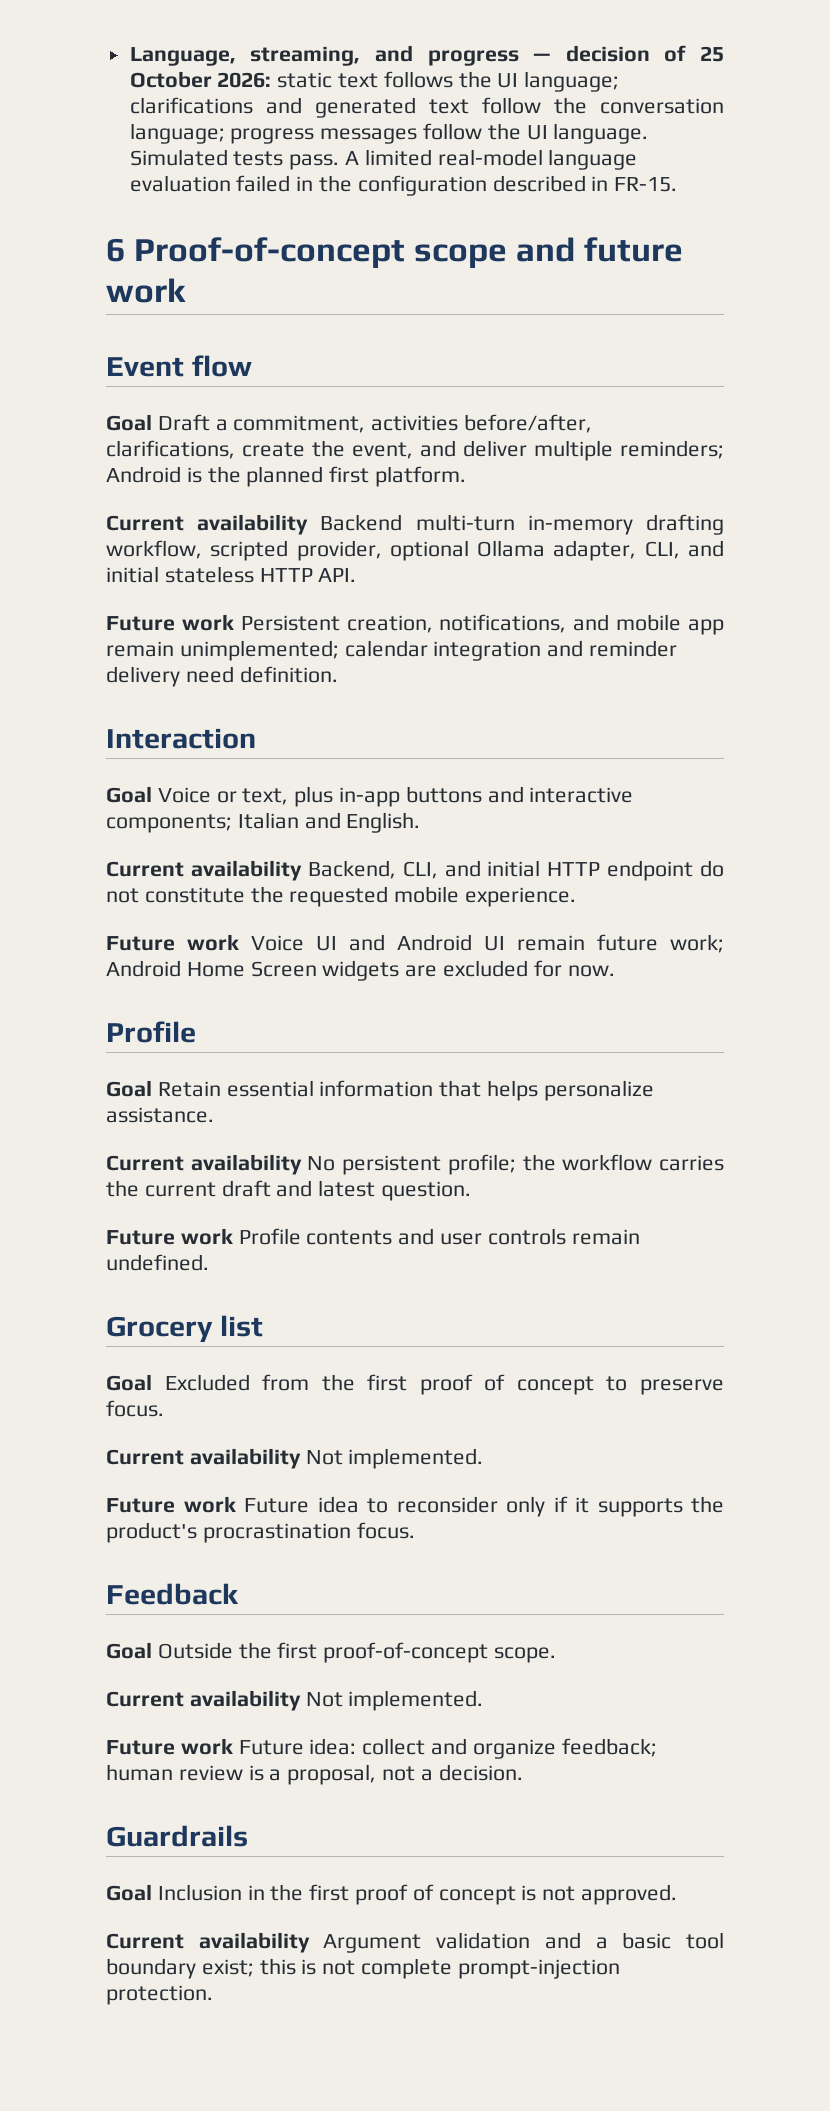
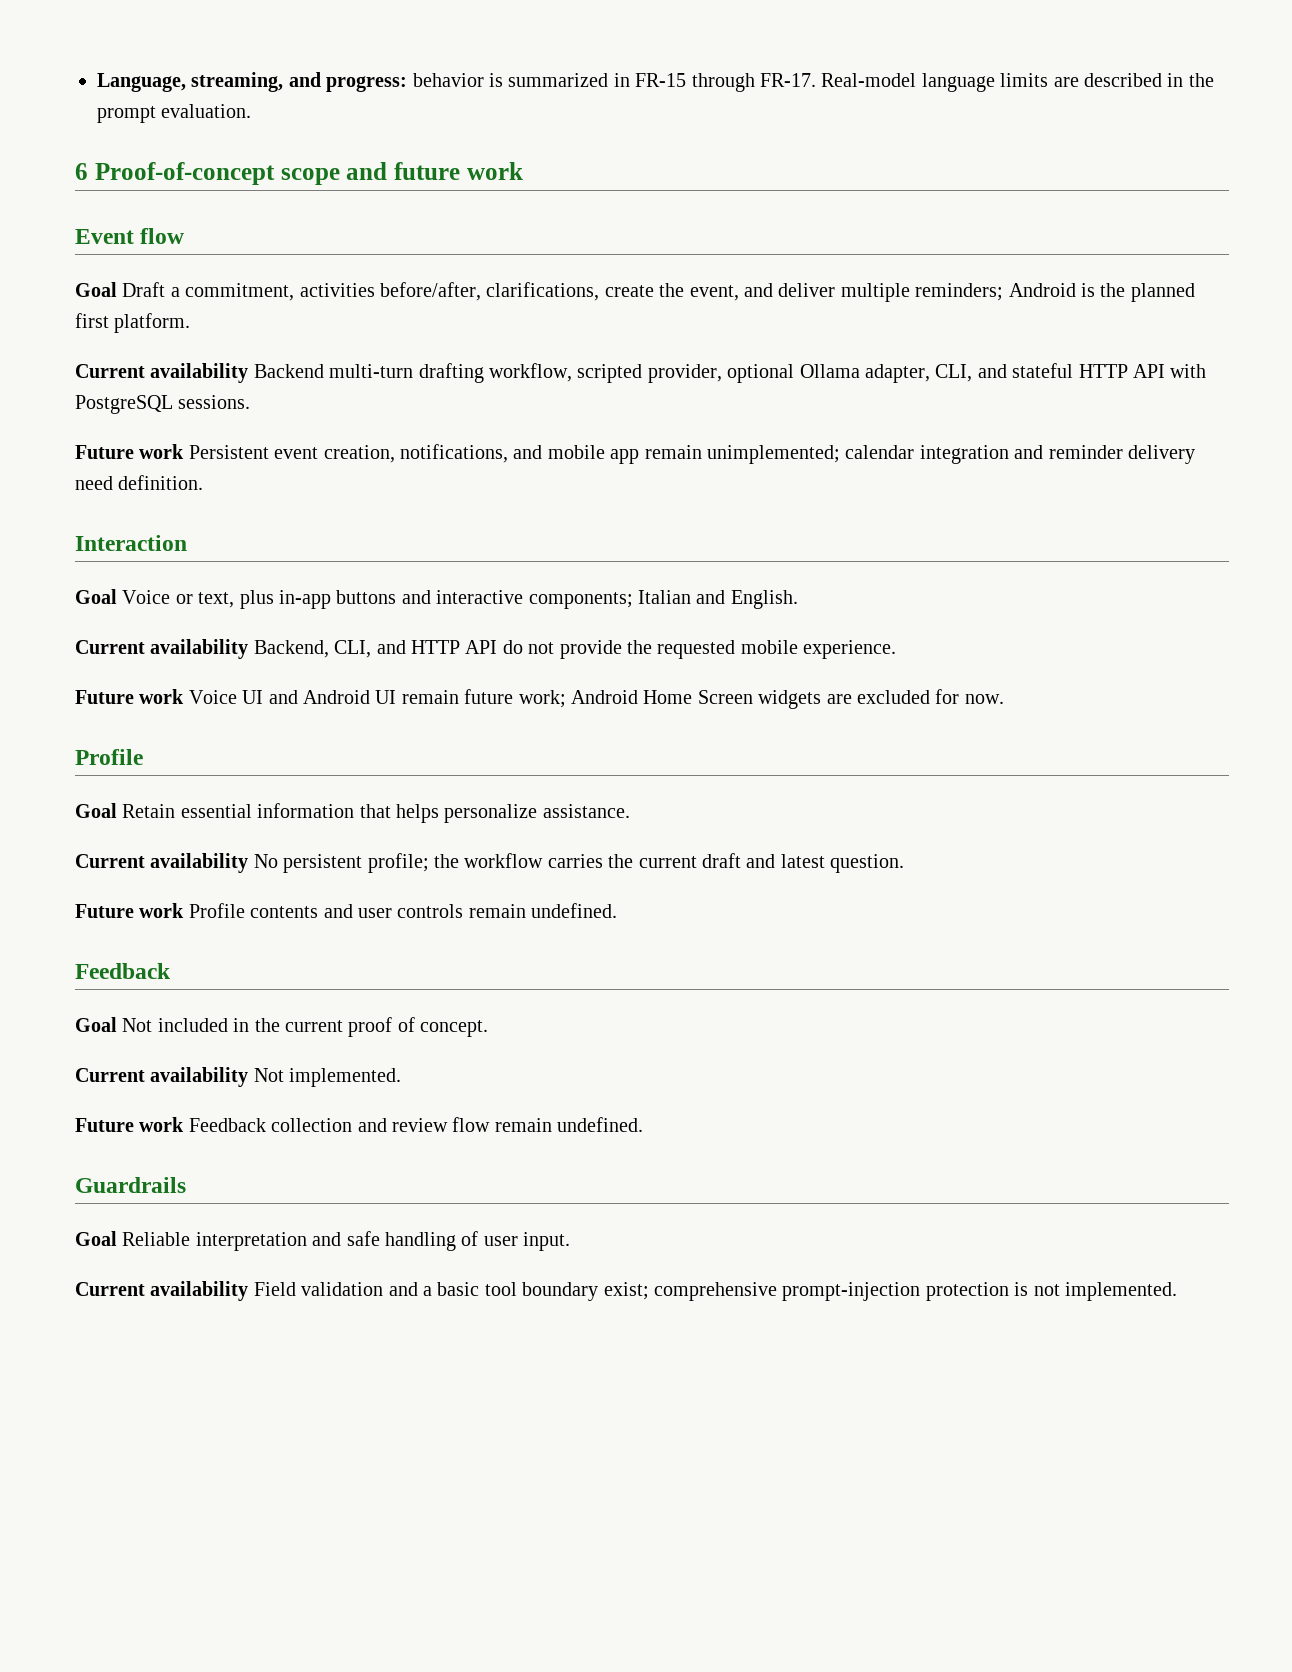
- Language, streaming, and progress — decision of 25 October 2026: static text follows the UI language; clarifications and generated text follow the conversation language; progress messages follow the UI language. Simulated tests pass. A limited real-model language evaluation failed in the configuration described in FR-15.
+ Language, streaming, and progress: behavior is summarized in FR-15 through FR-17. Real-model language limits are described in the prompt evaluation.
- Current availability Backend multi-turn in-memory drafting workflow, scripted provider, optional Ollama adapter, CLI, and initial stateless HTTP API.
+ Current availability Backend multi-turn drafting workflow, scripted provider, optional Ollama adapter, CLI, and stateful HTTP API with PostgreSQL sessions.
- Future work Persistent creation, notifications, and mobile app remain unimplemented; calendar integration and reminder delivery need definition.
+ Future work Persistent event creation, notifications, and mobile app remain unimplemented; calendar integration and reminder delivery need definition.
- Current availability Backend, CLI, and initial HTTP endpoint do not constitute the requested mobile experience.
+ Current availability Backend, CLI, and HTTP API do not provide the requested mobile experience.
  Future work Profile contents and user controls remain undefined.
- Grocery list
- Goal Excluded from the first proof of concept to preserve focus.
+ Feedback
+ Goal Not included in the current proof of concept.
  Current availability Not implemented.
- Future work Future idea to reconsider only if it supports the product's procrastination focus.
- Feedback
- Goal Outside the first proof-of-concept scope.
- Current availability Not implemented.
- Future work Future idea: collect and organize feedback; human review is a proposal, not a decision.
+ Future work Feedback collection and review flow remain undefined.
  Guardrails
- Goal Inclusion in the first proof of concept is not approved.
- Current availability Argument validation and a basic tool boundary exist; this is not complete prompt-injection protection.
+ Goal Reliable interpretation and safe handling of user input.
+ Current availability Field validation and a basic tool boundary exist; comprehensive prompt-injection protection is not implemented.

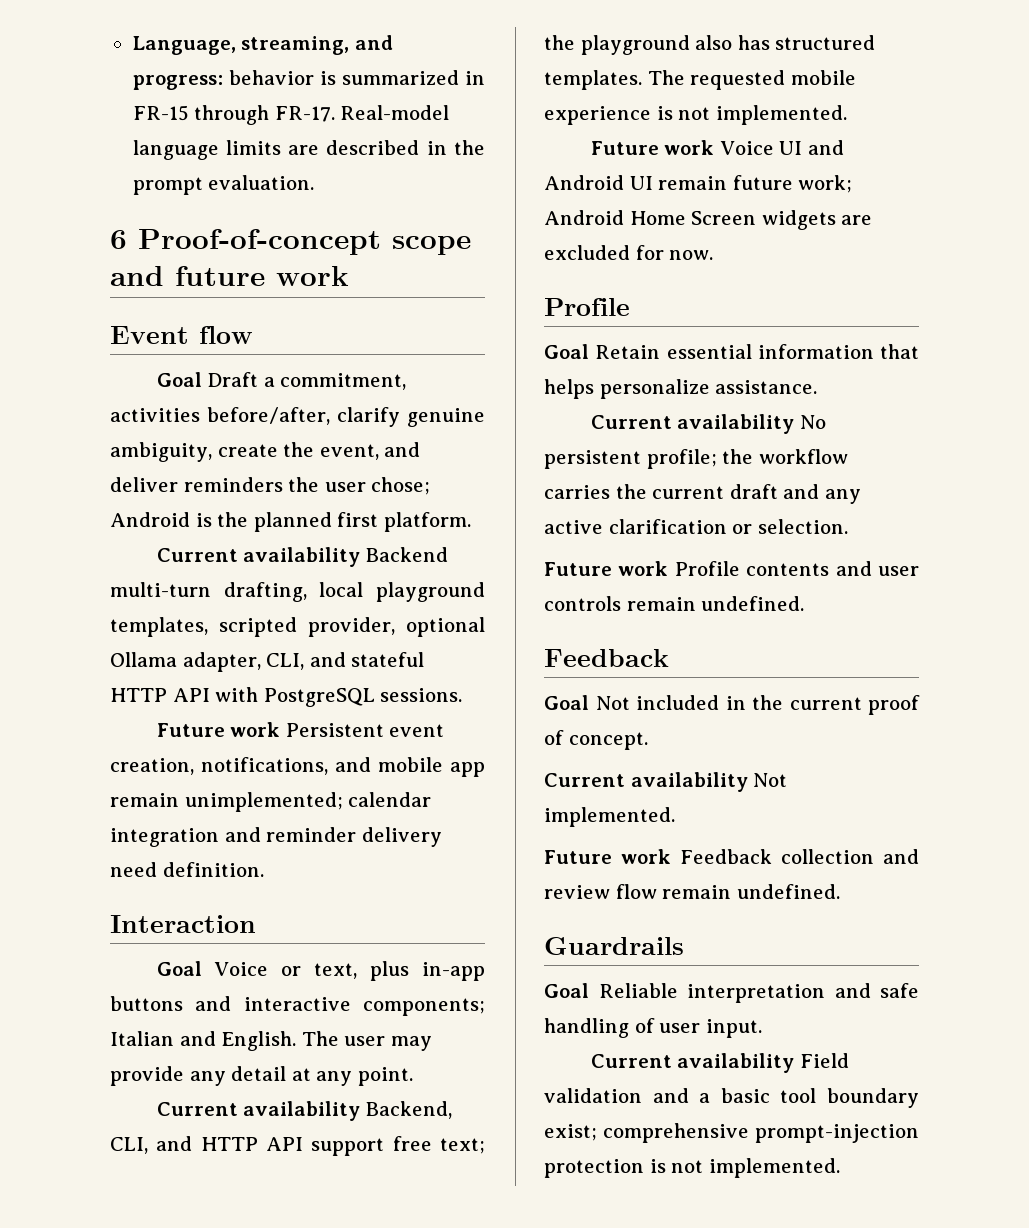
- Goal Draft a commitment, activities before/after, clarifications, create the event, and deliver multiple reminders; Android is the planned first platform.
+ Goal Draft a commitment, activities before/after, clarify genuine ambiguity, create the event, and deliver reminders the user chose; Android is the planned first platform.
- Current availability Backend multi-turn drafting workflow, scripted provider, optional Ollama adapter, CLI, and stateful HTTP API with PostgreSQL sessions.
+ Current availability Backend multi-turn drafting, local playground templates, scripted provider, optional Ollama adapter, CLI, and stateful HTTP API with PostgreSQL sessions.
+ The user may provide any detail at any point.
- Current availability Backend, CLI, and HTTP API do not provide the requested mobile experience.
+ Current availability Backend, CLI, and HTTP API support free text; the playground also has structured templates. The requested mobile experience is not implemented.
- Current availability No persistent profile; the workflow carries the current draft and latest question.
+ Current availability No persistent profile; the workflow carries the current draft and any active clarification or selection.

